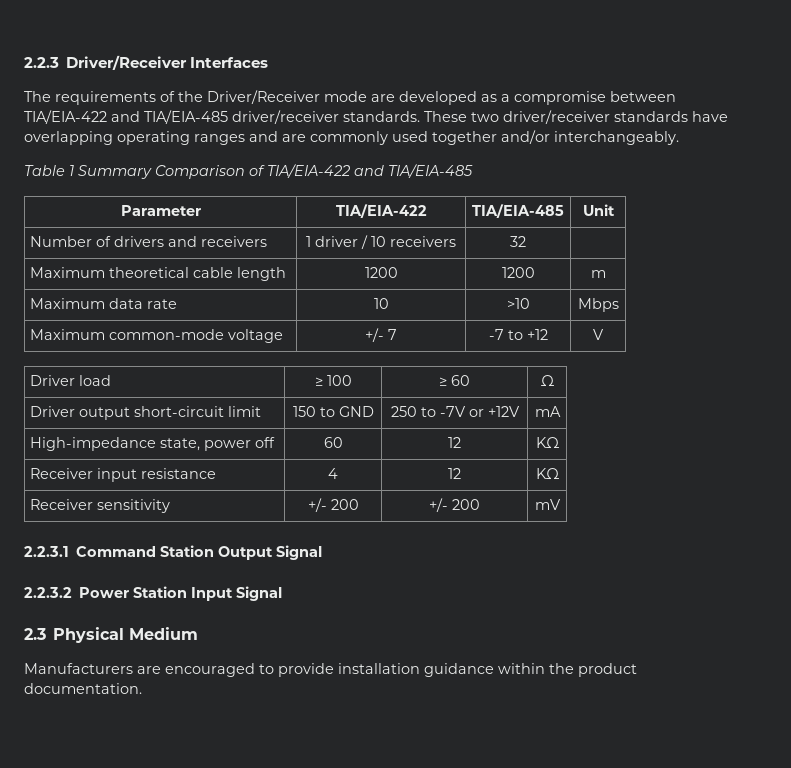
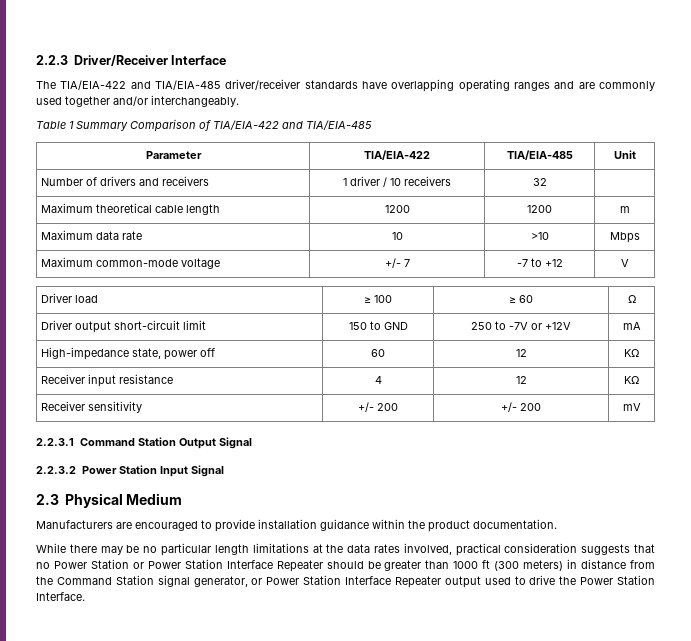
- 2.2.3 Driver/Receiver Interfaces
+ 2.2.3 Driver/Receiver Interface
- The requirements of the Driver/Receiver mode are developed as a compromise between TIA/EIA-422 and TIA/EIA-485 driver/receiver standards. These two driver/receiver standards have overlapping operating ranges and are commonly used together and/or interchangeably.
+ The TIA/EIA-422 and TIA/EIA-485 driver/receiver standards have overlapping operating ranges and are commonly used together and/or interchangeably.
+ While there may be no particular length limitations at the data rates involved, practical consideration suggests that no Power Station or Power Station Interface Repeater should be greater than 1000 ft (300 meters) in distance from the Command Station signal generator, or Power Station Interface Repeater output used to drive the Power Station Interface.

